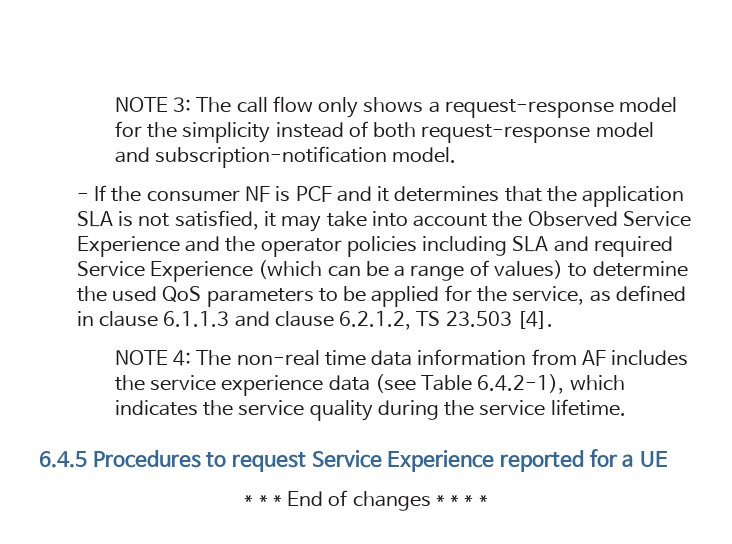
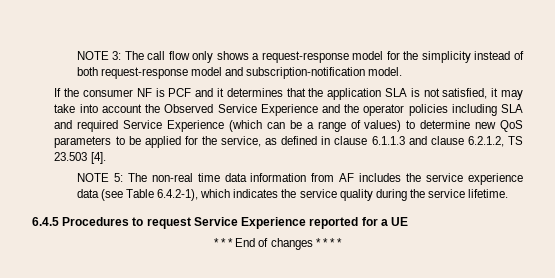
- - If the consumer NF is PCF and it determines that the application SLA is not satisfied, it may take into account the Observed Service Experience and the operator policies including SLA and required Service Experience (which can be a range of values) to determine the used QoS parameters to be applied for the service, as defined in clause 6.1.1.3 and clause 6.2.1.2, TS 23.503 [4].
+ If the consumer NF is PCF and it determines that the application SLA is not satisfied, it may take into account the Observed Service Experience and the operator policies including SLA and required Service Experience (which can be a range of values) to determine new QoS parameters to be applied for the service, as defined in clause 6.1.1.3 and clause 6.2.1.2, TS 23.503 [4].
- NOTE 4: The non-real time data information from AF includes the service experience data (see Table 6.4.2-1), which indicates the service quality during the service lifetime.
+ NOTE 5: The non-real time data information from AF includes the service experience data (see Table 6.4.2-1), which indicates the service quality during the service lifetime.

